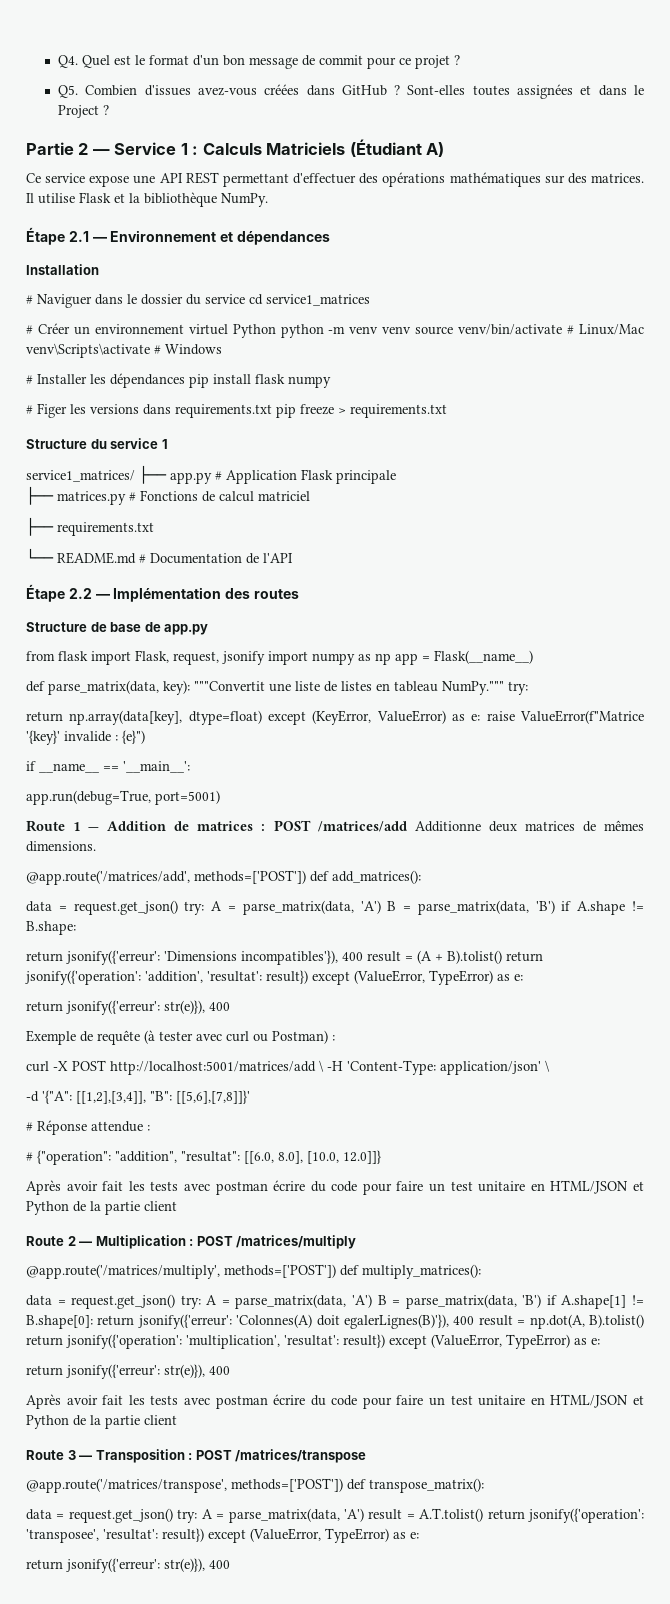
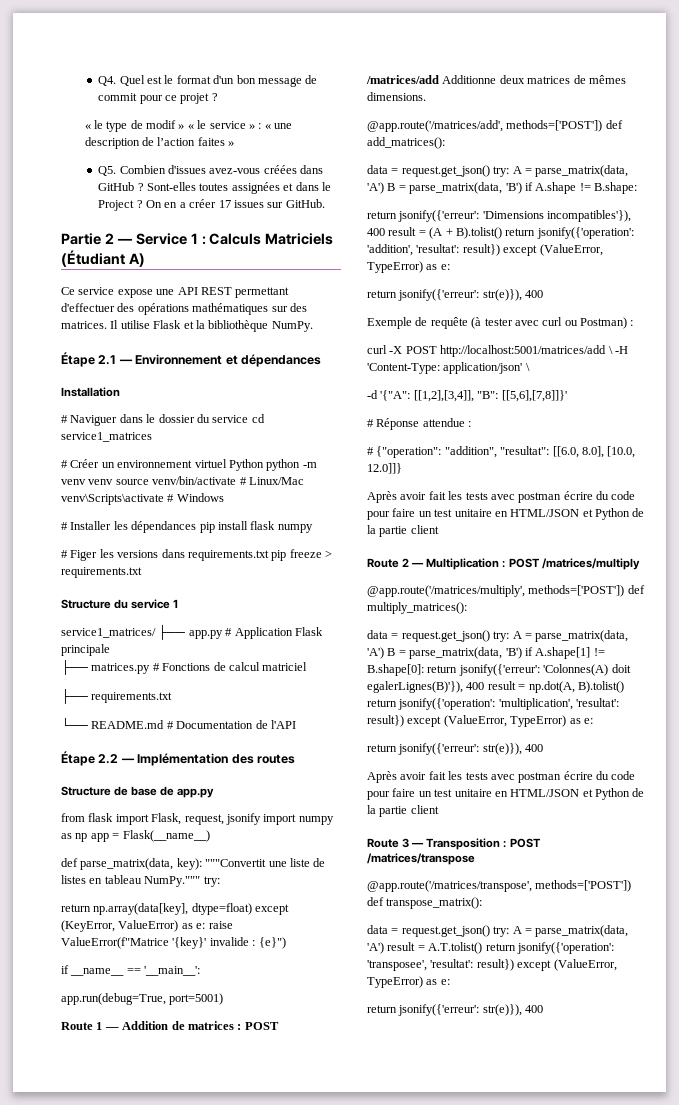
+ « le type de modif » « le service » : « une description de l’action faites »
+ On en a créer 17 issues sur GitHub.

